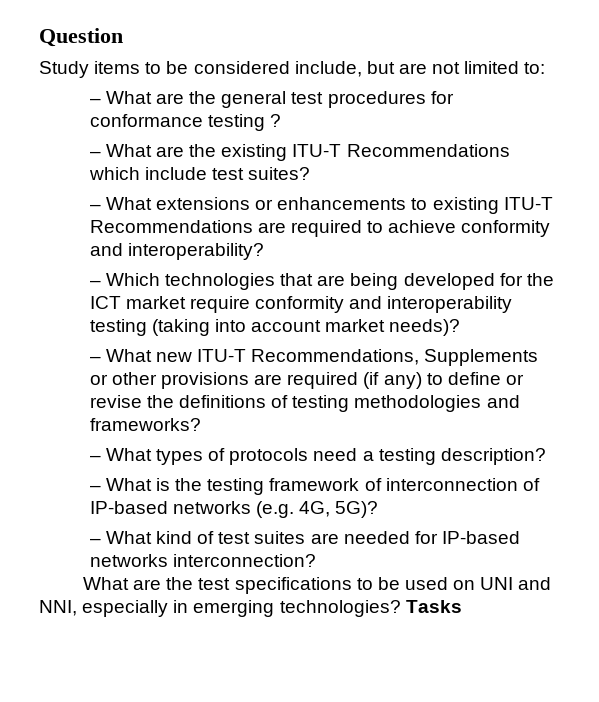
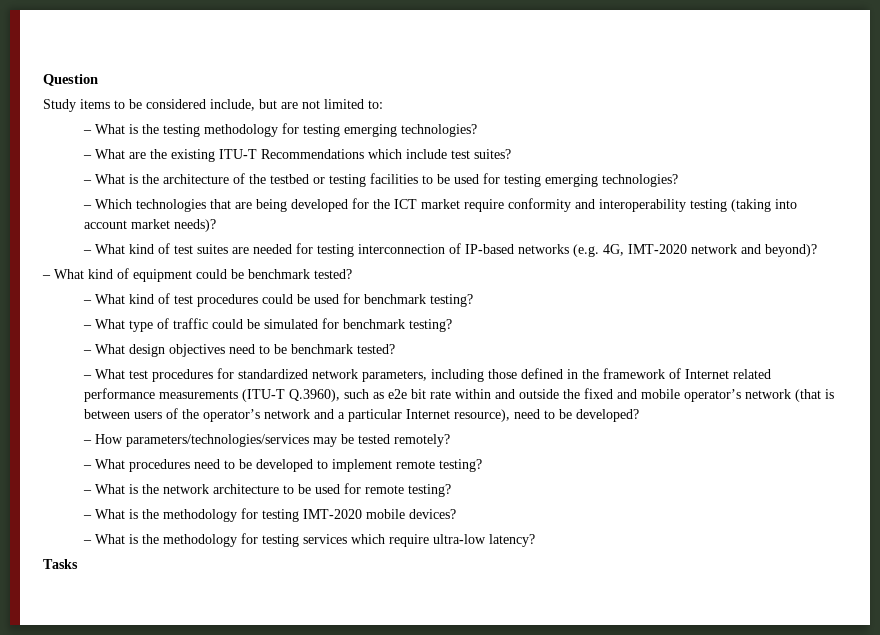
- – What are the general test procedures for conformance testing ?
+ – What is the testing methodology for testing emerging technologies?
- – What extensions or enhancements to existing ITU-T Recommendations are required to achieve conformity and interoperability?
+ – What is the architecture of the testbed or testing facilities to be used for testing emerging technologies?
- – What new ITU-T Recommendations, Supplements or other provisions are required (if any) to define or revise the definitions of testing methodologies and frameworks?
- – What types of protocols need a testing description?
- – What is the testing framework of interconnection of IP-based networks (e.g. 4G, 5G)?
- – What kind of test suites are needed for IP-based networks interconnection?
- What are the test specifications to be used on UNI and NNI, especially in emerging technologies? Tasks
+ – What kind of test suites are needed for testing interconnection of IP-based networks (e.g. 4G, IMT-2020 network and beyond)?
+ – What kind of equipment could be benchmark tested?
+ – What kind of test procedures could be used for benchmark testing?
+ – What type of traffic could be simulated for benchmark testing?
+ – What design objectives need to be benchmark tested?
+ – What test procedures for standardized network parameters, including those defined in the framework of Internet related performance measurements (ITU-T Q.3960), such as e2e bit rate within and outside the fixed and mobile operator’s network (that is between users of the operator’s network and a particular Internet resource), need to be developed?
+ – How parameters/technologies/services may be tested remotely?
+ – What procedures need to be developed to implement remote testing?
+ – What is the network architecture to be used for remote testing?
+ – What is the methodology for testing IMT-2020 mobile devices?
+ – What is the methodology for testing services which require ultra-low latency?
+ Tasks

